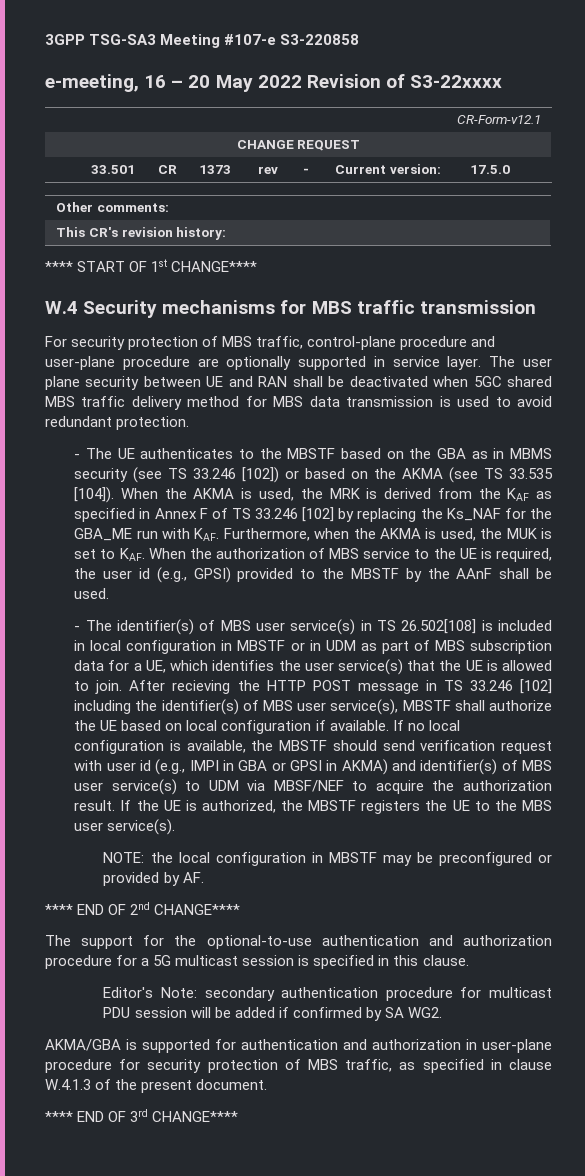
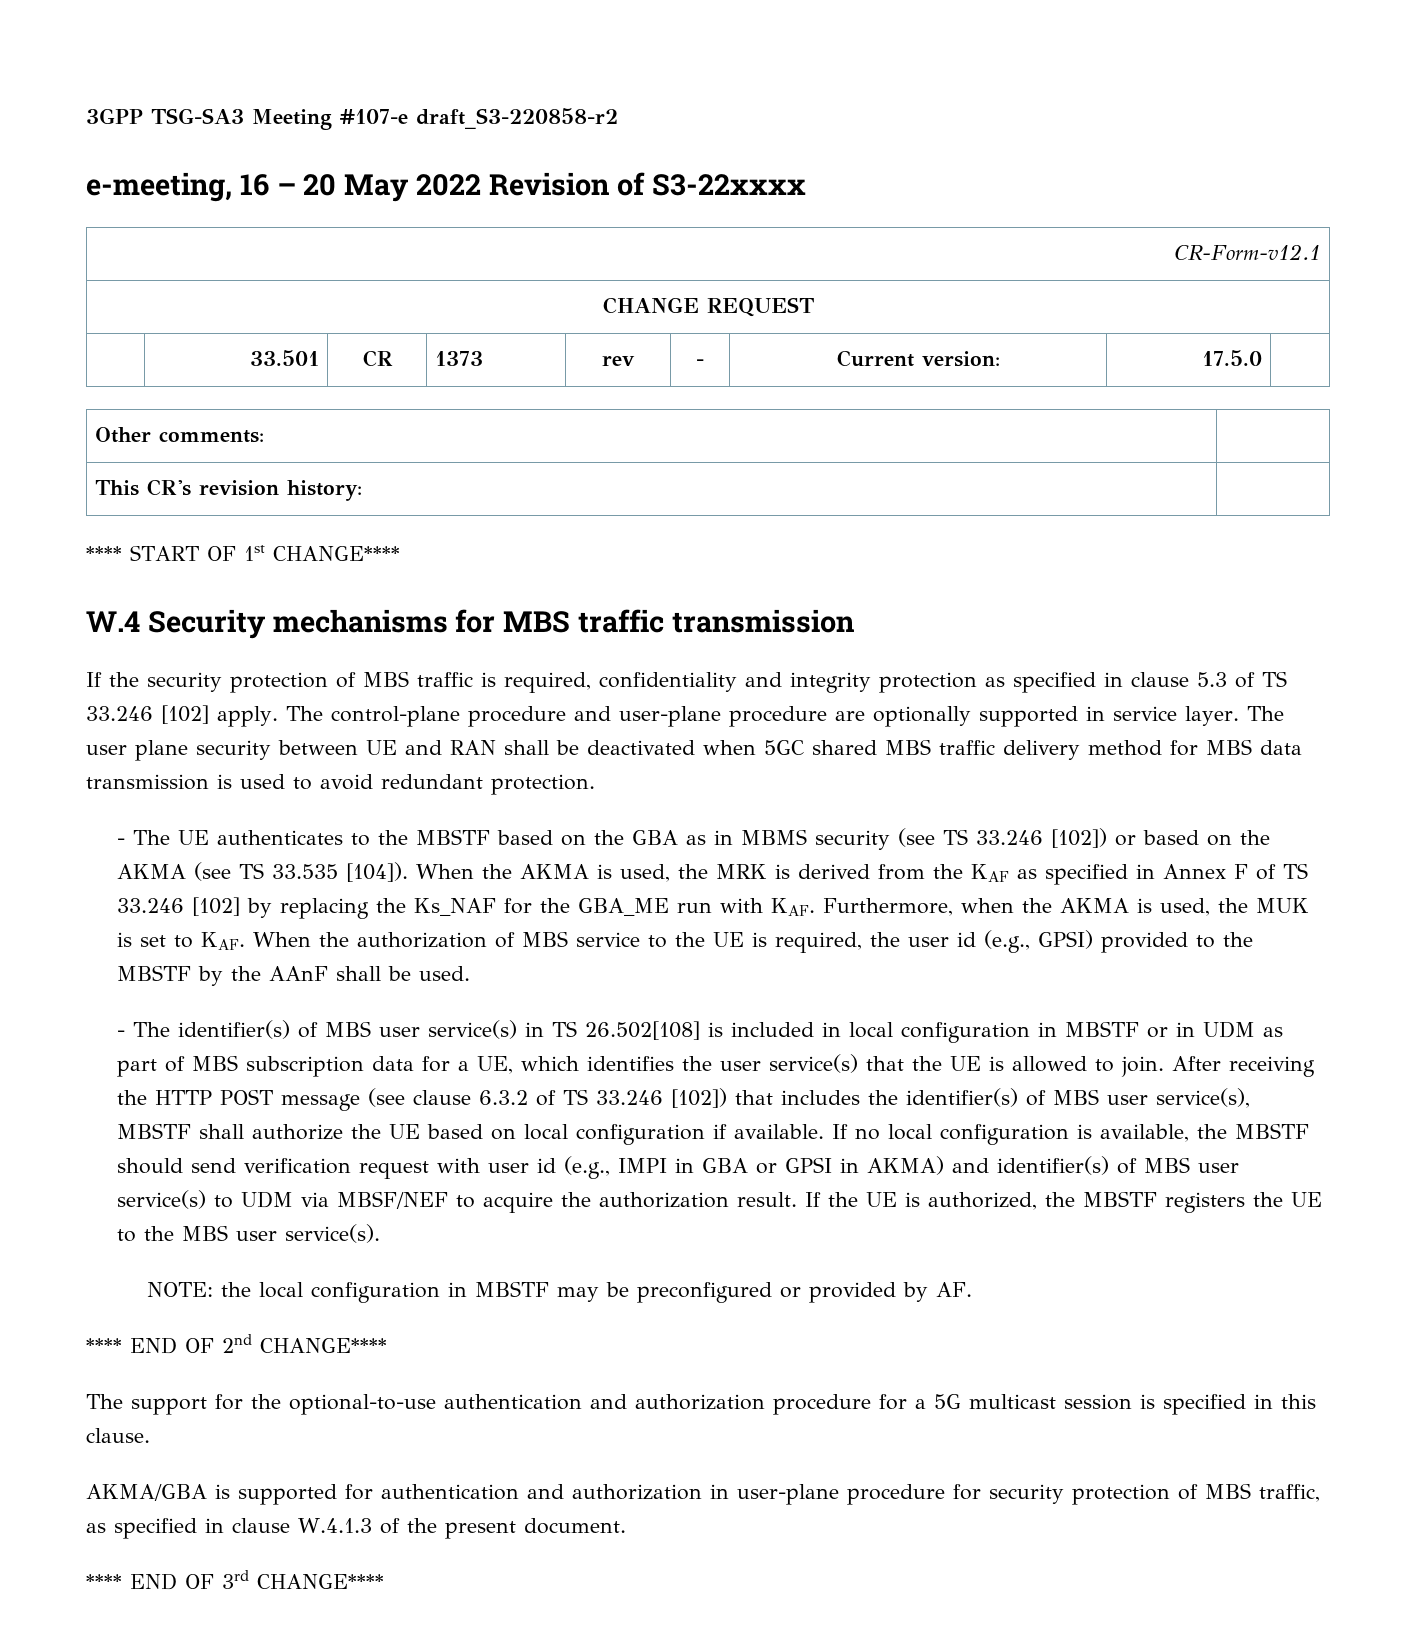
- 3GPP TSG-SA3 Meeting #107-e S3-220858
+ 3GPP TSG-SA3 Meeting #107-e draft_S3-220858-r2
- For security protection of MBS traffic, control-plane procedure and user-plane procedure are optionally supported in service layer.
+ If the security protection of MBS traffic is required, confidentiality and integrity protection as specified in clause 5.3 of TS 33.246 [102] apply. The control-plane procedure and user-plane procedure are optionally supported in service layer.
- After recieving the HTTP POST message in TS 33.246 [102] including the identifier(s) of MBS user service(s), MBSTF shall authorize the UE based on local configuration if available.
+ After receiving the HTTP POST message (see clause 6.3.2 of TS 33.246 [102]) that includes the identifier(s) of MBS user service(s), MBSTF shall authorize the UE based on local configuration if available.
- Editor's Note: secondary authentication procedure for multicast PDU session will be added if confirmed by SA WG2.

